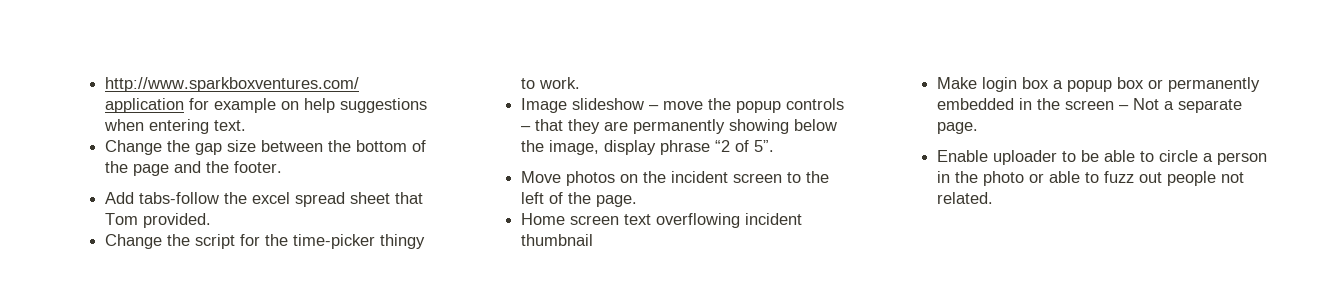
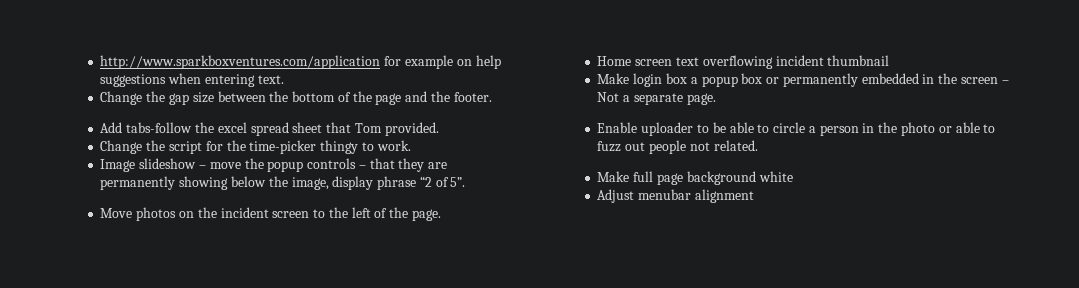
+ Make full page background white
+ Adjust menubar alignment

